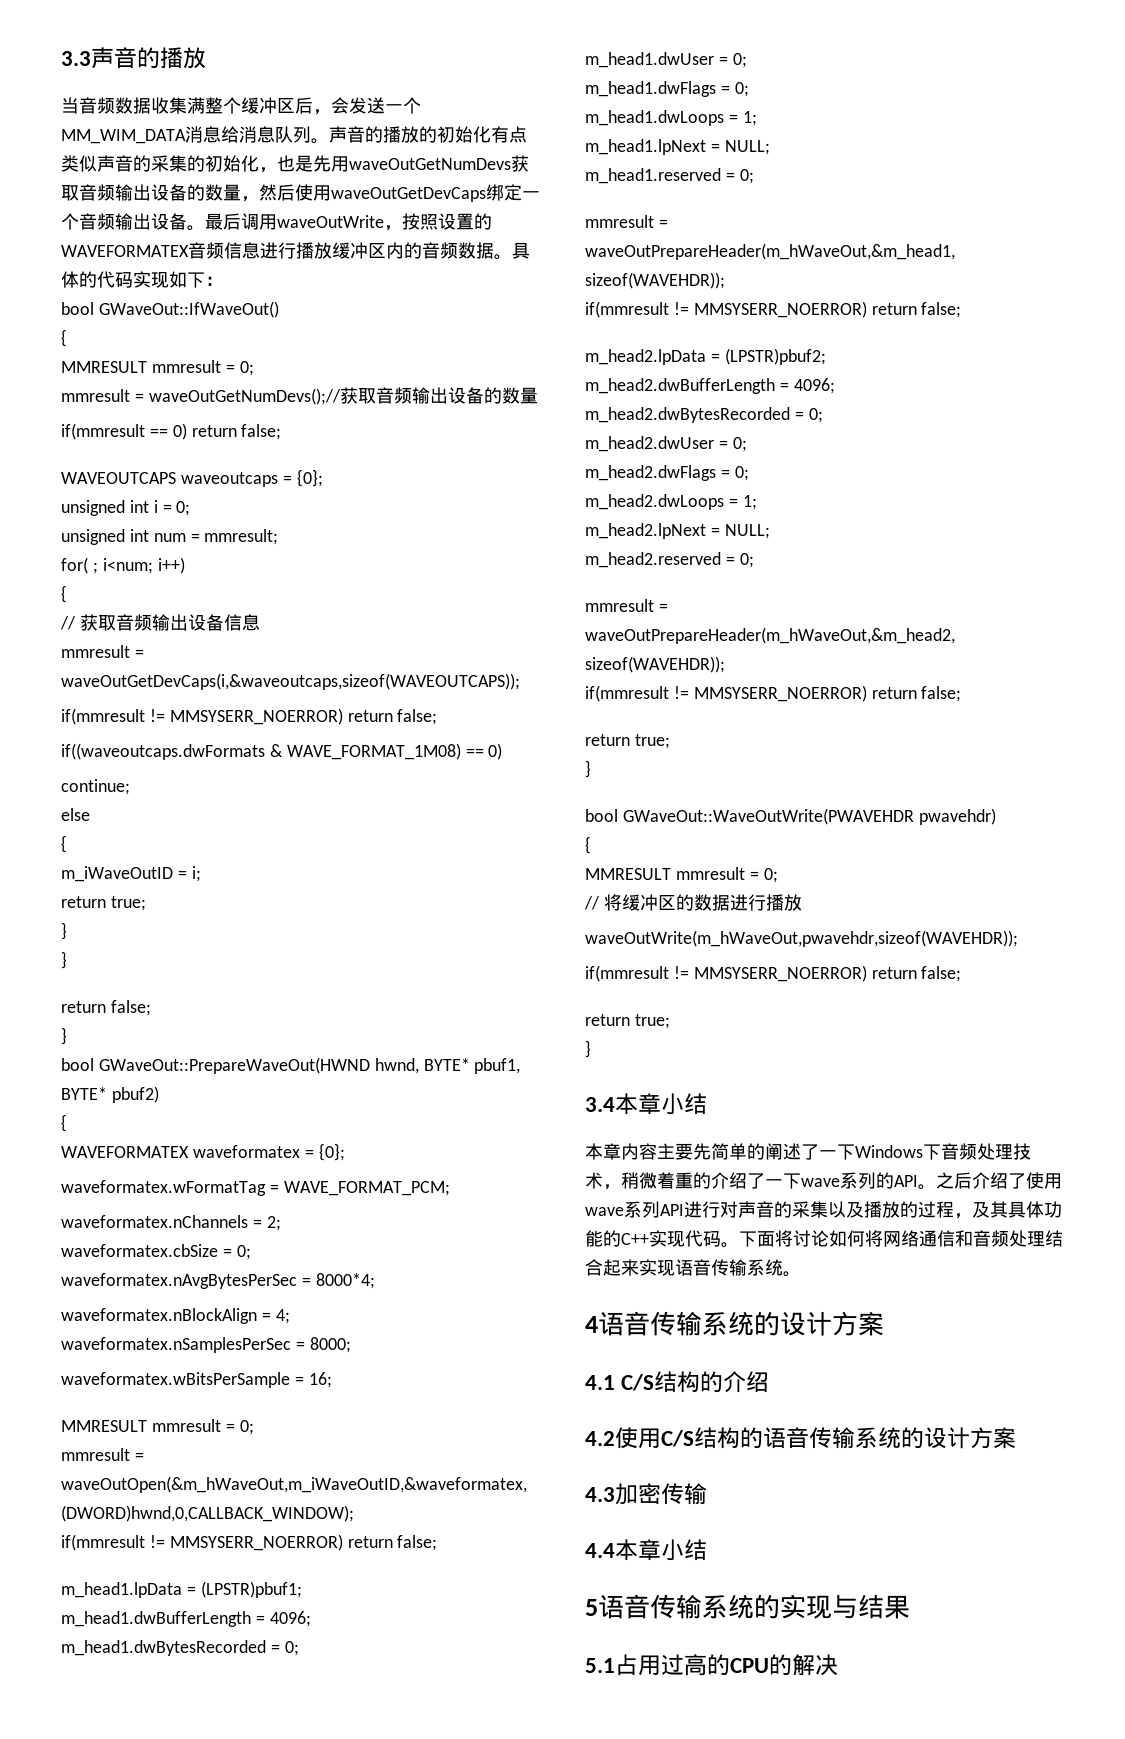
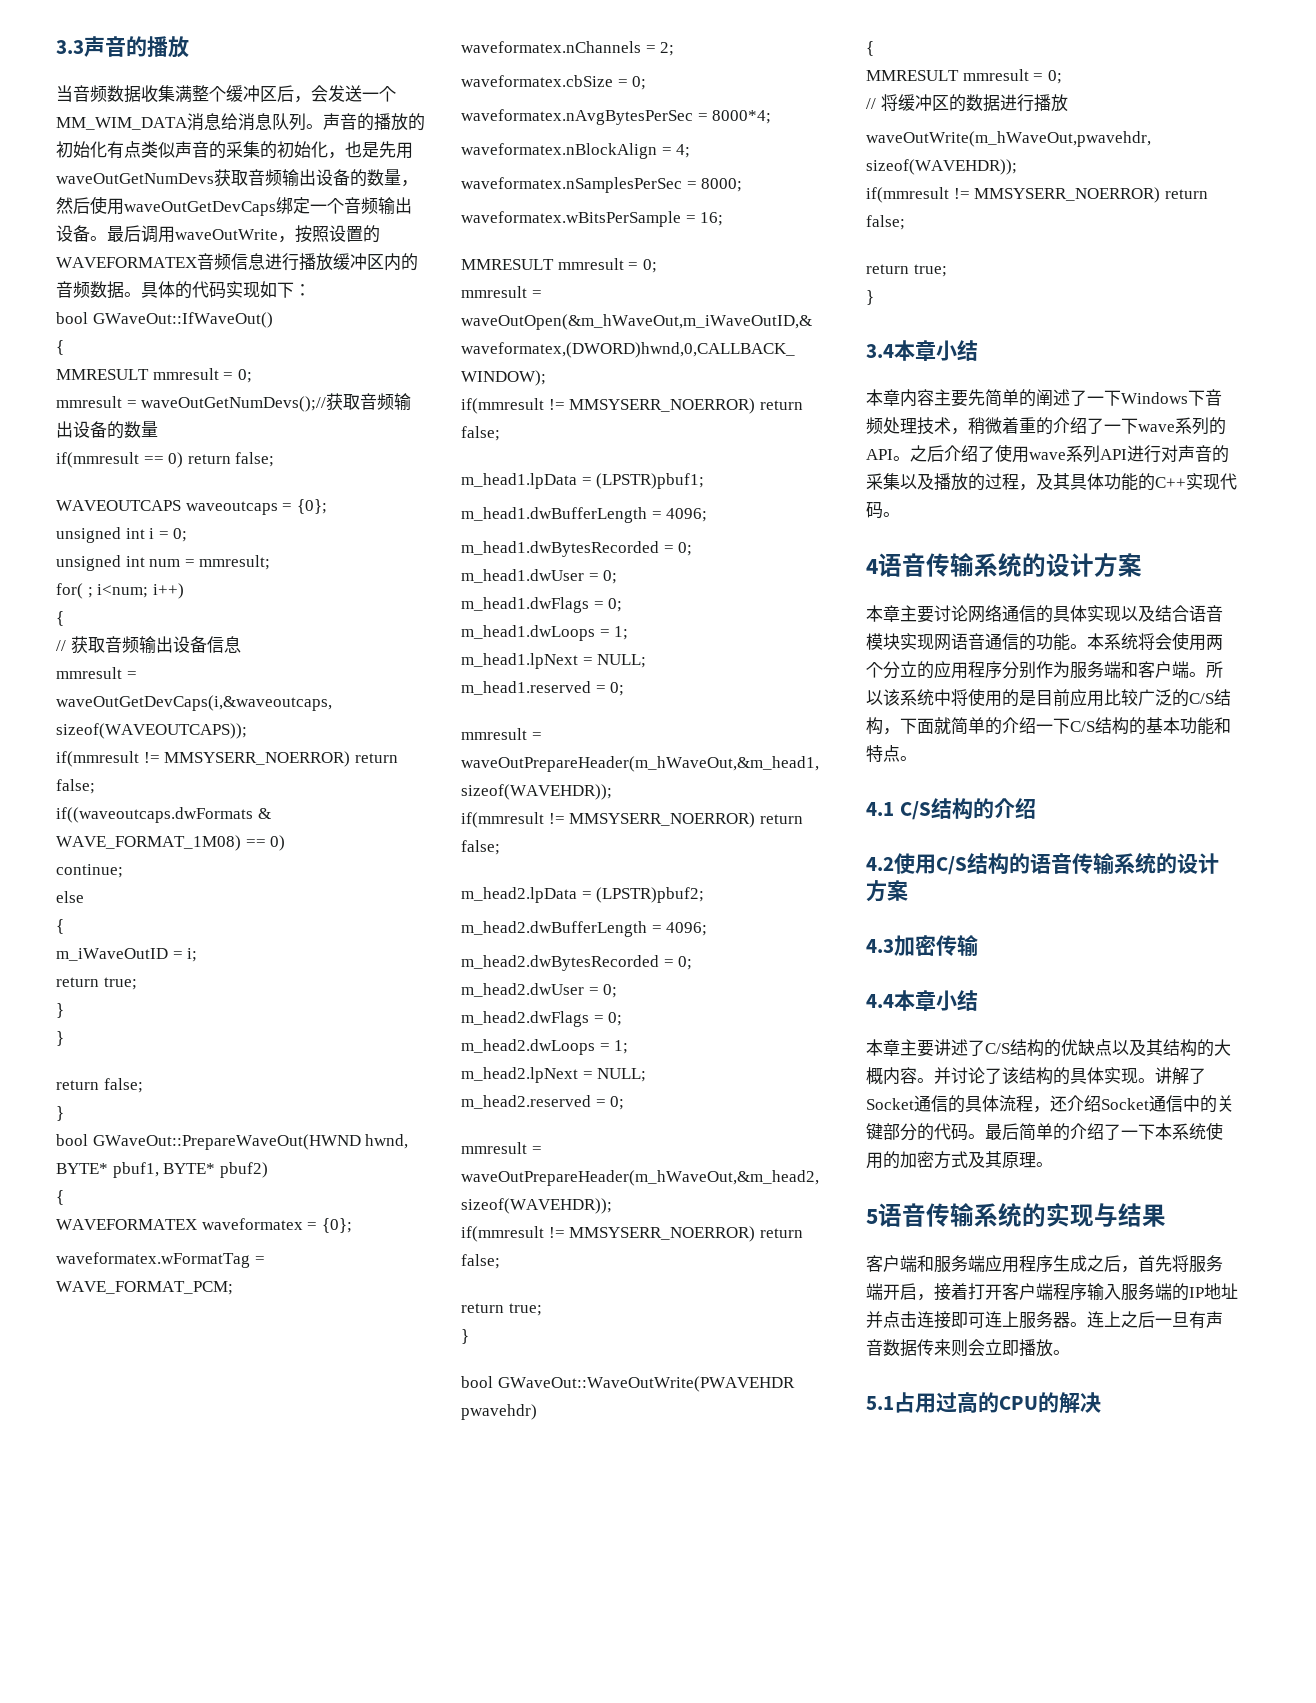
- 下面将讨论如何将网络通信和音频处理结合起来实现语音传输系统。
+ 本章主要讨论网络通信的具体实现以及结合语音模块实现网语音通信的功能。本系统将会使用两个分立的应用程序分别作为服务端和客户端。所以该系统中将使用的是目前应用比较广泛的C/S结构，下面就简单的介绍一下C/S结构的基本功能和特点。
+ 本章主要讲述了C/S结构的优缺点以及其结构的大概内容。并讨论了该结构的具体实现。讲解了Socket通信的具体流程，还介绍Socket通信中的关键部分的代码。最后简单的介绍了一下本系统使用的加密方式及其原理。
+ 客户端和服务端应用程序生成之后，首先将服务端开启，接着打开客户端程序输入服务端的IP地址并点击连接即可连上服务器。连上之后一旦有声音数据传来则会立即播放。

